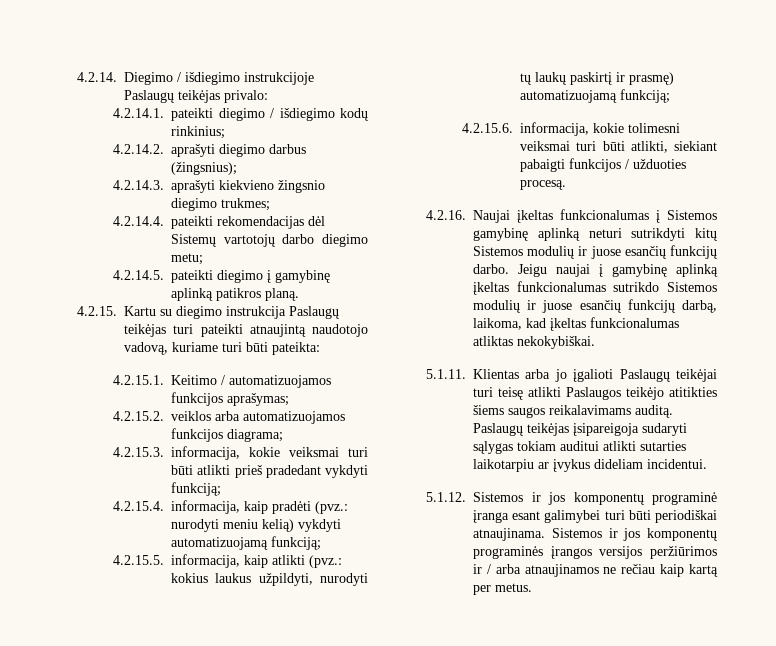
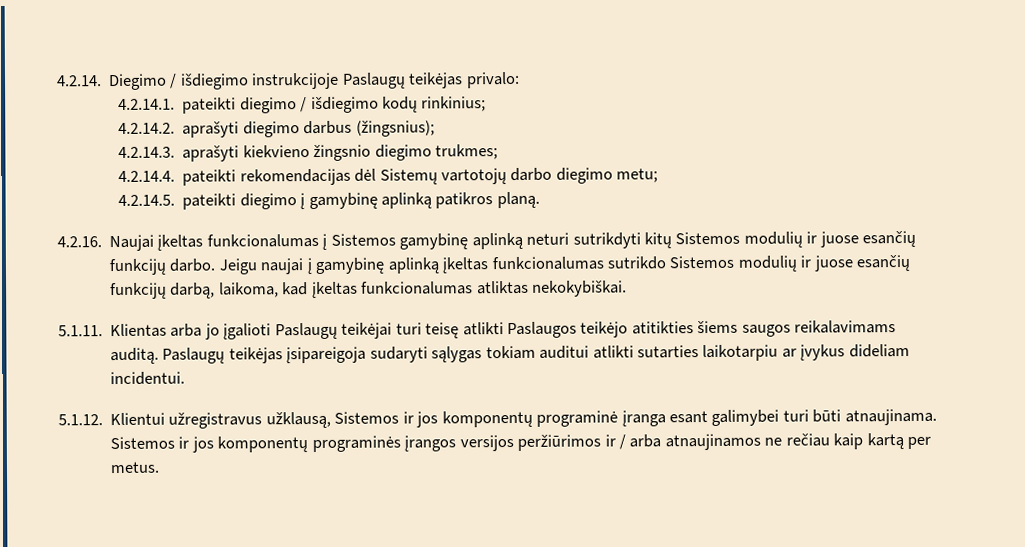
- 4.2.15. Kartu su diegimo instrukcija Paslaugų teikėjas turi pateikti atnaujintą naudotojo vadovą, kuriame turi būti pateikta:
- 4.2.15.1. Keitimo / automatizuojamos funkcijos aprašymas;
- 4.2.15.2. veiklos arba automatizuojamos funkcijos diagrama;
- 4.2.15.3. informacija, kokie veiksmai turi būti atlikti prieš pradedant vykdyti funkciją;
- 4.2.15.4. informacija, kaip pradėti (pvz.: nurodyti meniu kelią) vykdyti automatizuojamą funkciją;
- 4.2.15.5. informacija, kaip atlikti (pvz.: kokius laukus užpildyti, nurodyti tų laukų paskirtį ir prasmę) automatizuojamą funkciją;
- 4.2.15.6. informacija, kokie tolimesni veiksmai turi būti atlikti, siekiant pabaigti funkcijos / užduoties procesą.
- 5.1.12. Sistemos ir jos komponentų programinė įranga esant galimybei turi būti periodiškai atnaujinama.
+ 5.1.12. Klientui užregistravus užklausą, Sistemos ir jos komponentų programinė įranga esant galimybei turi būti atnaujinama.

